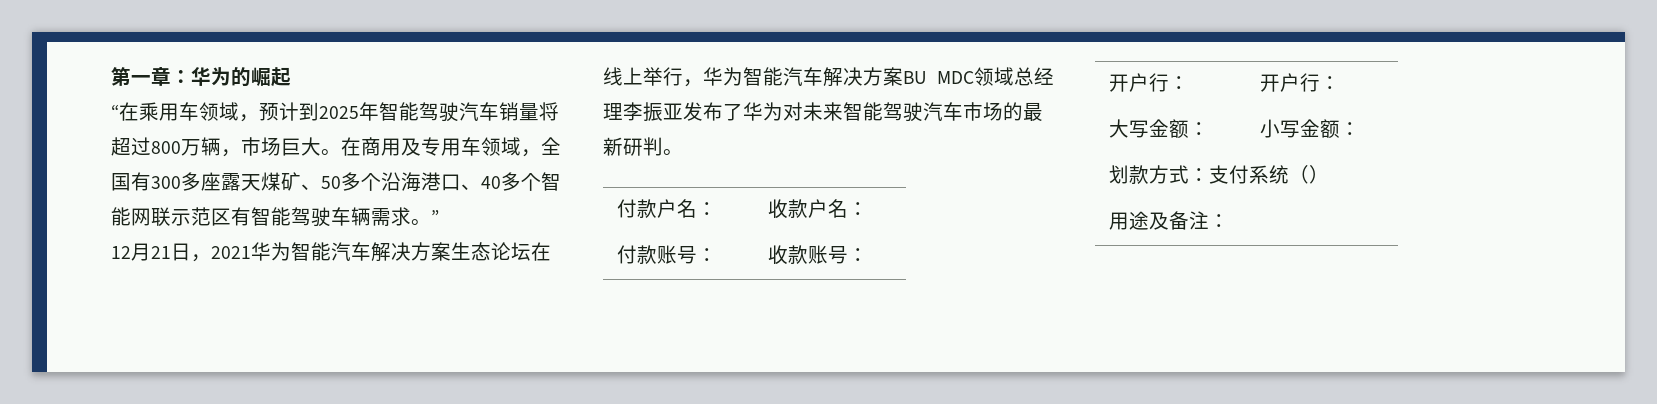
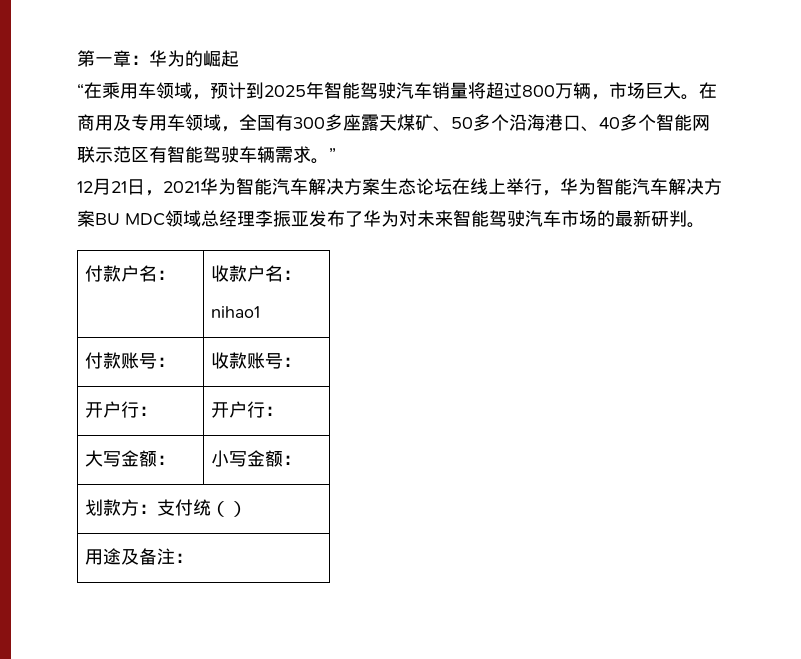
  付款户名： | 收款户名：
+ nihao1
- 划款方式：支付系统（）
+ 划款方：支付统（）

